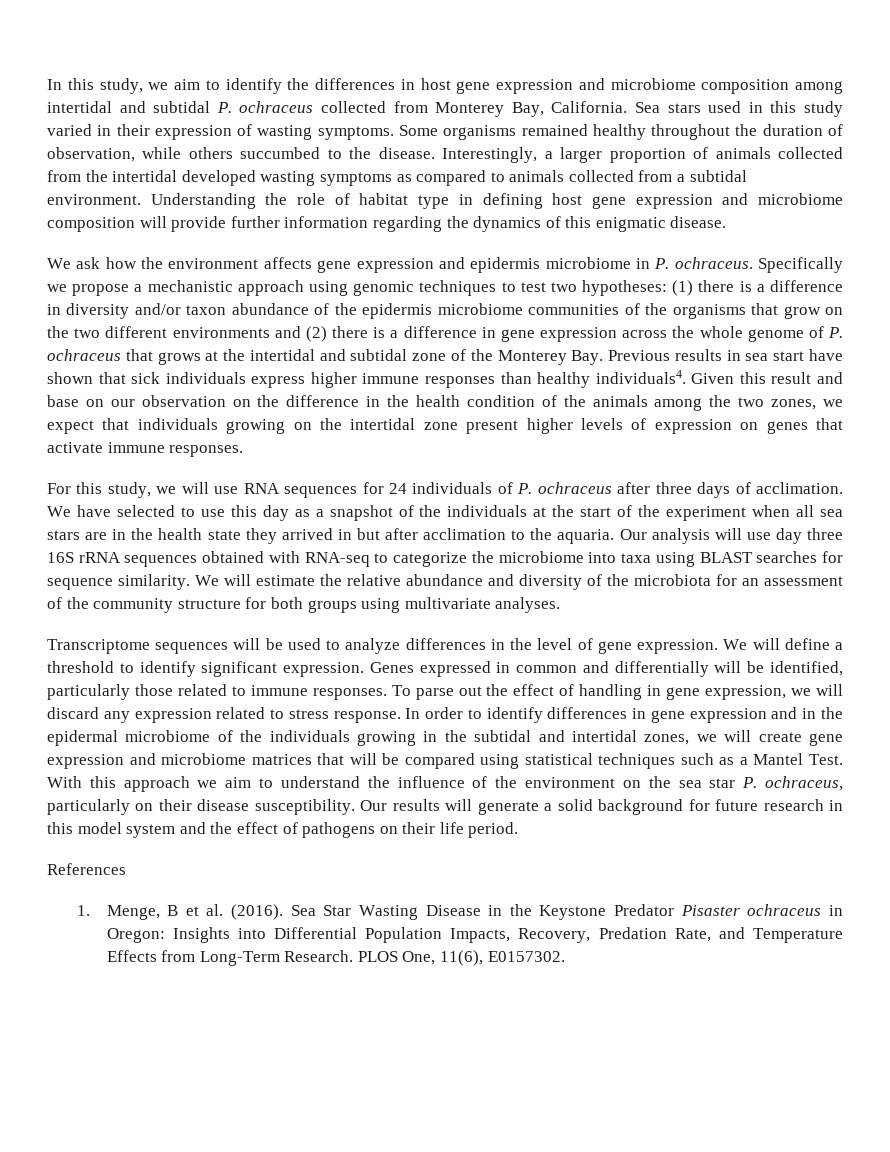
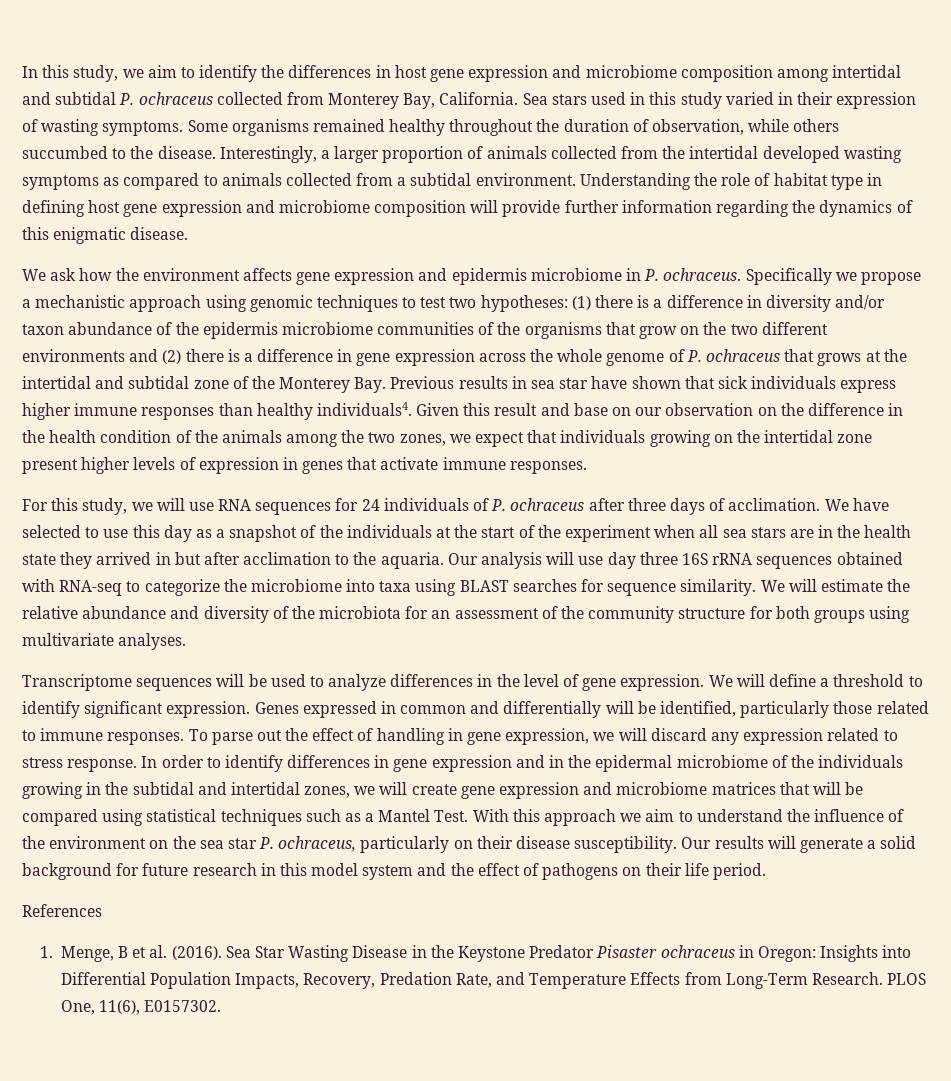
- (1) there is a difference in diversity and/or taxon abundance of the epidermis microbiome communities of the organisms that grow on the two different environments and (2) there is a difference in gene expression across the whole genome of P. ochraceus that grows at the intertidal and subtidal zone of the Monterey Bay. Previous results in sea start have shown that sick individuals express higher immune responses than healthy individuals4.
+ (1) there is a difference in diversity and/or taxon abundance of the epidermis microbiome communities of the organisms that grow on the two different environments and (2) there is a difference in gene expression across the whole genome of P. ochraceus that grows at the intertidal and subtidal zone of the Monterey Bay. Previous results in sea star have shown that sick individuals express higher immune responses than healthy individuals4.
- Given this result and base on our observation on the difference in the health condition of the animals among the two zones, we expect that individuals growing on the intertidal zone present higher levels of expression on genes that activate immune responses.
+ Given this result and base on our observation on the difference in the health condition of the animals among the two zones, we expect that individuals growing on the intertidal zone present higher levels of expression in genes that activate immune responses.

